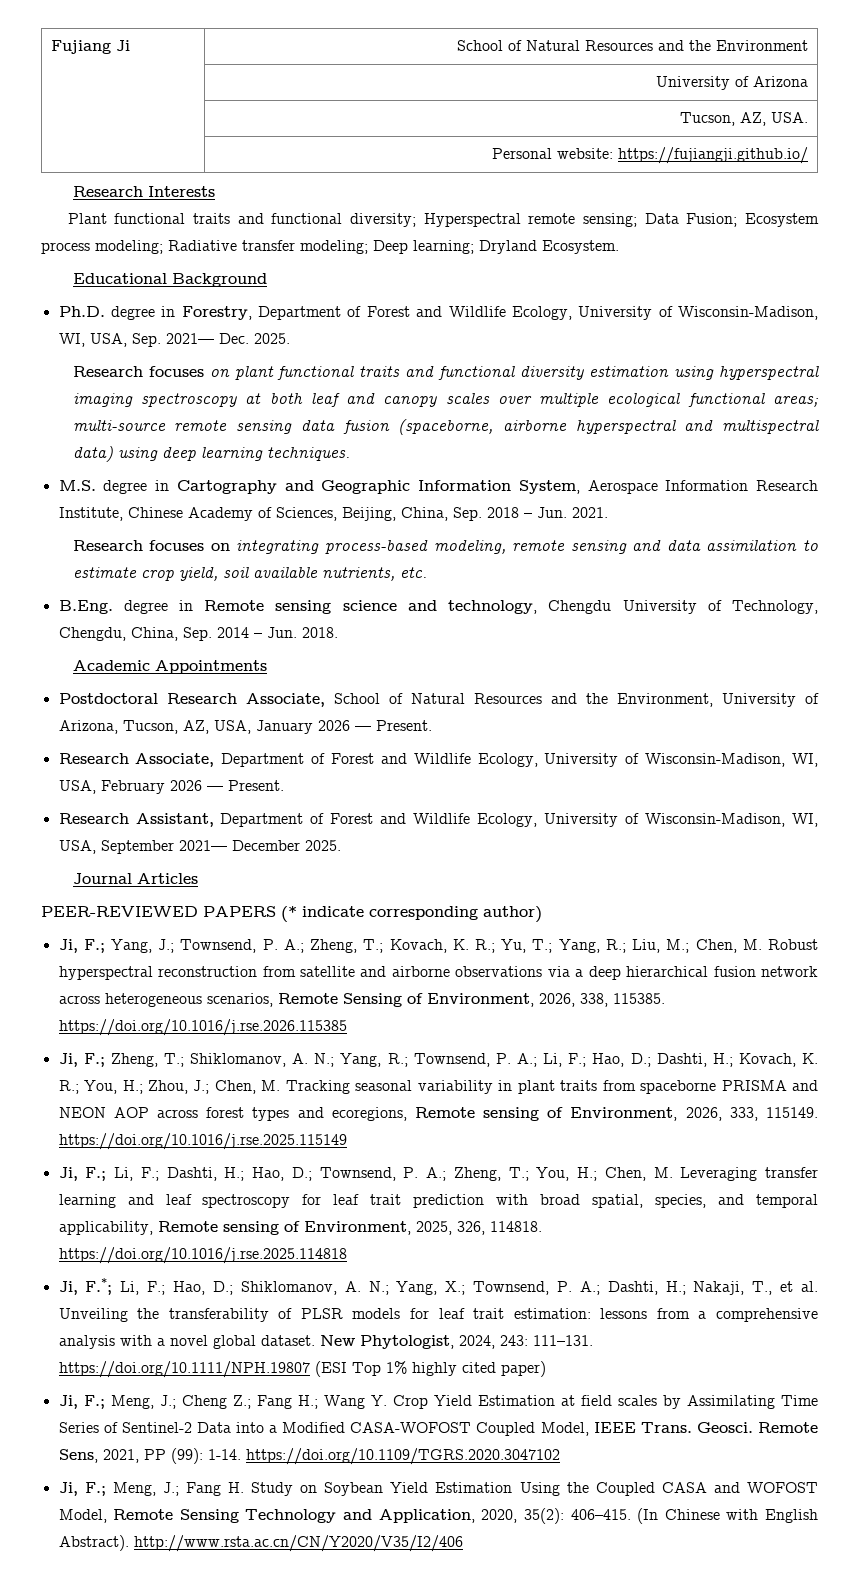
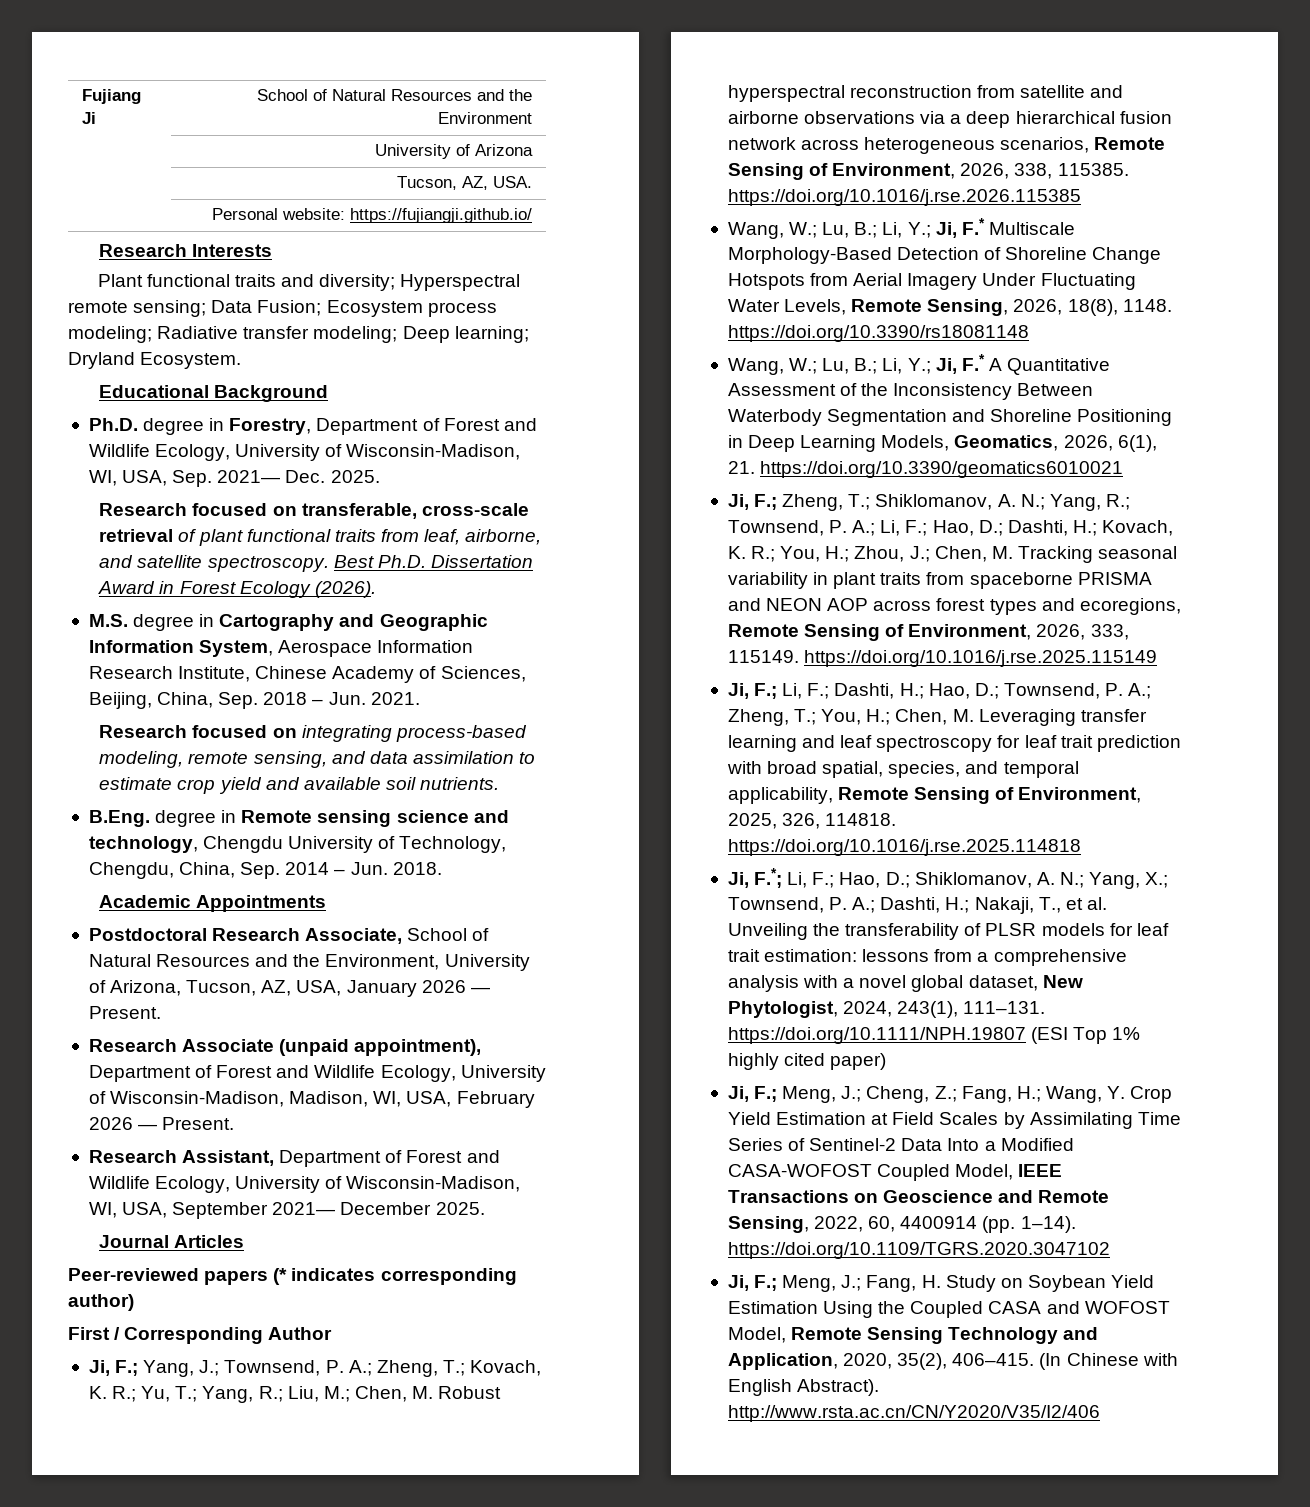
- Plant functional traits and functional diversity; Hyperspectral remote sensing; Data Fusion; Ecosystem process modeling; Radiative transfer modeling; Deep learning; Dryland Ecosystem.
+ Plant functional traits and diversity; Hyperspectral remote sensing; Data Fusion; Ecosystem process modeling; Radiative transfer modeling; Deep learning; Dryland Ecosystem.
- Research focuses on plant functional traits and functional diversity estimation using hyperspectral imaging spectroscopy at both leaf and canopy scales over multiple ecological functional areas; multi-source remote sensing data fusion (spaceborne, airborne hyperspectral and multispectral data) using deep learning techniques.
+ Research focused on transferable, cross-scale retrieval of plant functional traits from leaf, airborne, and satellite spectroscopy. Best Ph.D. Dissertation Award in Forest Ecology (2026).
- Research focuses on integrating process-based modeling, remote sensing and data assimilation to estimate crop yield, soil available nutrients, etc.
+ Research focused on integrating process-based modeling, remote sensing, and data assimilation to estimate crop yield and available soil nutrients.
- Research Associate, Department of Forest and Wildlife Ecology, University of Wisconsin-Madison, WI, USA, February 2026 — Present.
+ Research Associate (unpaid appointment), Department of Forest and Wildlife Ecology, University of Wisconsin-Madison, Madison, WI, USA, February 2026 — Present.
- PEER-REVIEWED PAPERS (* indicate corresponding author)
+ Peer-reviewed papers (* indicates corresponding author)
+ First / Corresponding Author
+ Wang, W.; Lu, B.; Li, Y.; Ji, F.* Multiscale Morphology-Based Detection of Shoreline Change Hotspots from Aerial Imagery Under Fluctuating Water Levels, Remote Sensing, 2026, 18(8), 1148. https://doi.org/10.3390/rs18081148
+ Wang, W.; Lu, B.; Li, Y.; Ji, F.* A Quantitative Assessment of the Inconsistency Between Waterbody Segmentation and Shoreline Positioning in Deep Learning Models, Geomatics, 2026, 6(1), 21. https://doi.org/10.3390/geomatics6010021
- Ji, F.; Zheng, T.; Shiklomanov, A. N.; Yang, R.; Townsend, P. A.; Li, F.; Hao, D.; Dashti, H.; Kovach, K. R.; You, H.; Zhou, J.; Chen, M. Tracking seasonal variability in plant traits from spaceborne PRISMA and NEON AOP across forest types and ecoregions, Remote sensing of Environment, 2026, 333, 115149. https://doi.org/10.1016/j.rse.2025.115149
+ Ji, F.; Zheng, T.; Shiklomanov, A. N.; Yang, R.; Townsend, P. A.; Li, F.; Hao, D.; Dashti, H.; Kovach, K. R.; You, H.; Zhou, J.; Chen, M. Tracking seasonal variability in plant traits from spaceborne PRISMA and NEON AOP across forest types and ecoregions, Remote Sensing of Environment, 2026, 333, 115149. https://doi.org/10.1016/j.rse.2025.115149
- Ji, F.; Li, F.; Dashti, H.; Hao, D.; Townsend, P. A.; Zheng, T.; You, H.; Chen, M. Leveraging transfer learning and leaf spectroscopy for leaf trait prediction with broad spatial, species, and temporal applicability, Remote sensing of Environment, 2025, 326, 114818. https://doi.org/10.1016/j.rse.2025.114818
+ Ji, F.; Li, F.; Dashti, H.; Hao, D.; Townsend, P. A.; Zheng, T.; You, H.; Chen, M. Leveraging transfer learning and leaf spectroscopy for leaf trait prediction with broad spatial, species, and temporal applicability, Remote Sensing of Environment, 2025, 326, 114818. https://doi.org/10.1016/j.rse.2025.114818
- Ji, F.*; Li, F.; Hao, D.; Shiklomanov, A. N.; Yang, X.; Townsend, P. A.; Dashti, H.; Nakaji, T., et al. Unveiling the transferability of PLSR models for leaf trait estimation: lessons from a comprehensive analysis with a novel global dataset. New Phytologist, 2024, 243: 111–131. https://doi.org/10.1111/NPH.19807 (ESI Top 1% highly cited paper)
+ Ji, F.*; Li, F.; Hao, D.; Shiklomanov, A. N.; Yang, X.; Townsend, P. A.; Dashti, H.; Nakaji, T., et al. Unveiling the transferability of PLSR models for leaf trait estimation: lessons from a comprehensive analysis with a novel global dataset, New Phytologist, 2024, 243(1), 111–131. https://doi.org/10.1111/NPH.19807 (ESI Top 1% highly cited paper)
- Ji, F.; Meng, J.; Cheng Z.; Fang H.; Wang Y. Crop Yield Estimation at field scales by Assimilating Time Series of Sentinel-2 Data into a Modified CASA-WOFOST Coupled Model, IEEE Trans. Geosci. Remote Sens, 2021, PP (99): 1-14. https://doi.org/10.1109/TGRS.2020.3047102
+ Ji, F.; Meng, J.; Cheng, Z.; Fang, H.; Wang, Y. Crop Yield Estimation at Field Scales by Assimilating Time Series of Sentinel-2 Data Into a Modified CASA-WOFOST Coupled Model, IEEE Transactions on Geoscience and Remote Sensing, 2022, 60, 4400914 (pp. 1–14). https://doi.org/10.1109/TGRS.2020.3047102
- Ji, F.; Meng, J.; Fang H. Study on Soybean Yield Estimation Using the Coupled CASA and WOFOST Model, Remote Sensing Technology and Application, 2020, 35(2): 406–415.
+ Ji, F.; Meng, J.; Fang, H. Study on Soybean Yield Estimation Using the Coupled CASA and WOFOST Model, Remote Sensing Technology and Application, 2020, 35(2), 406–415.

